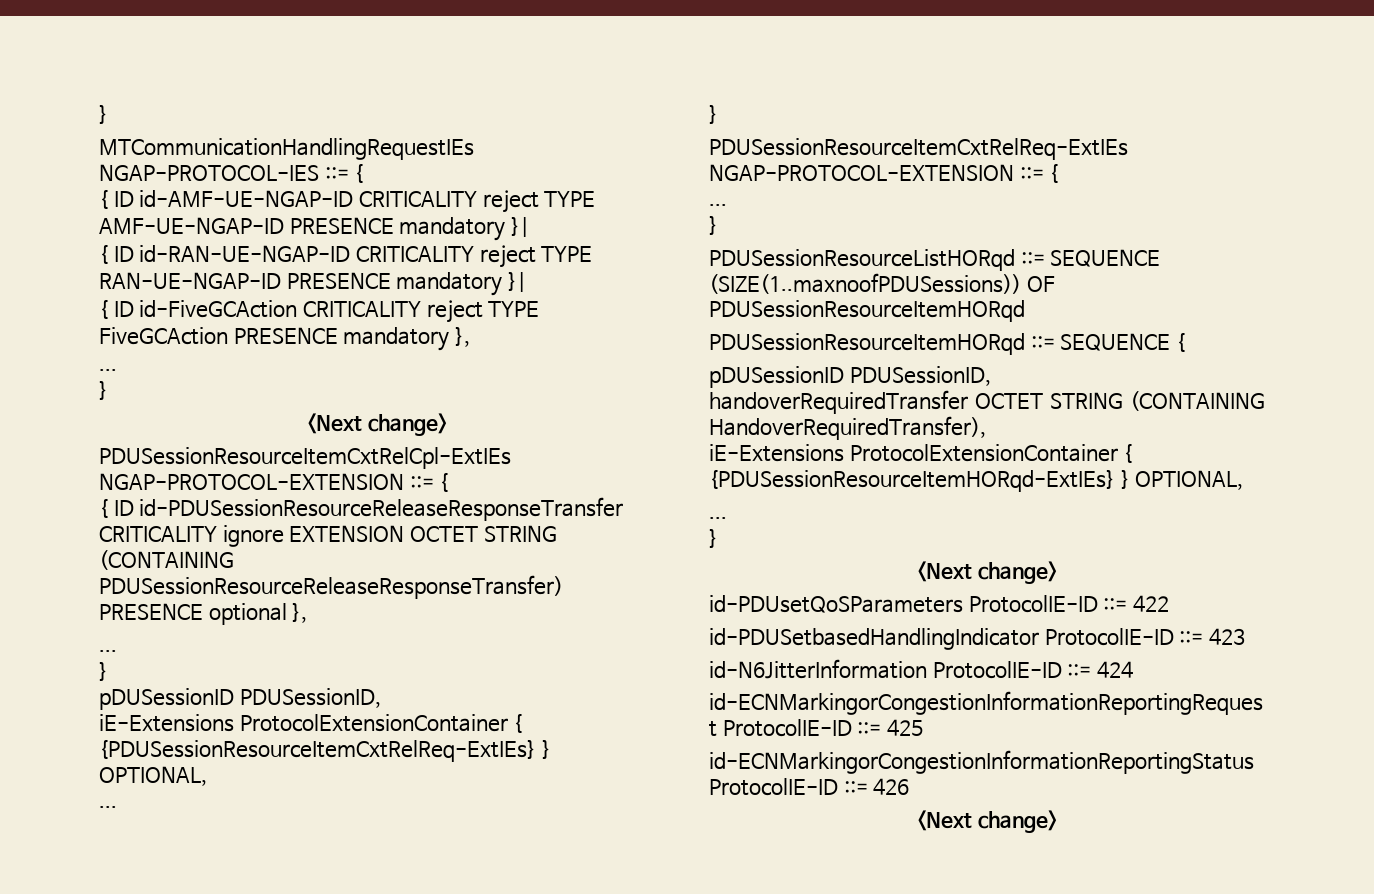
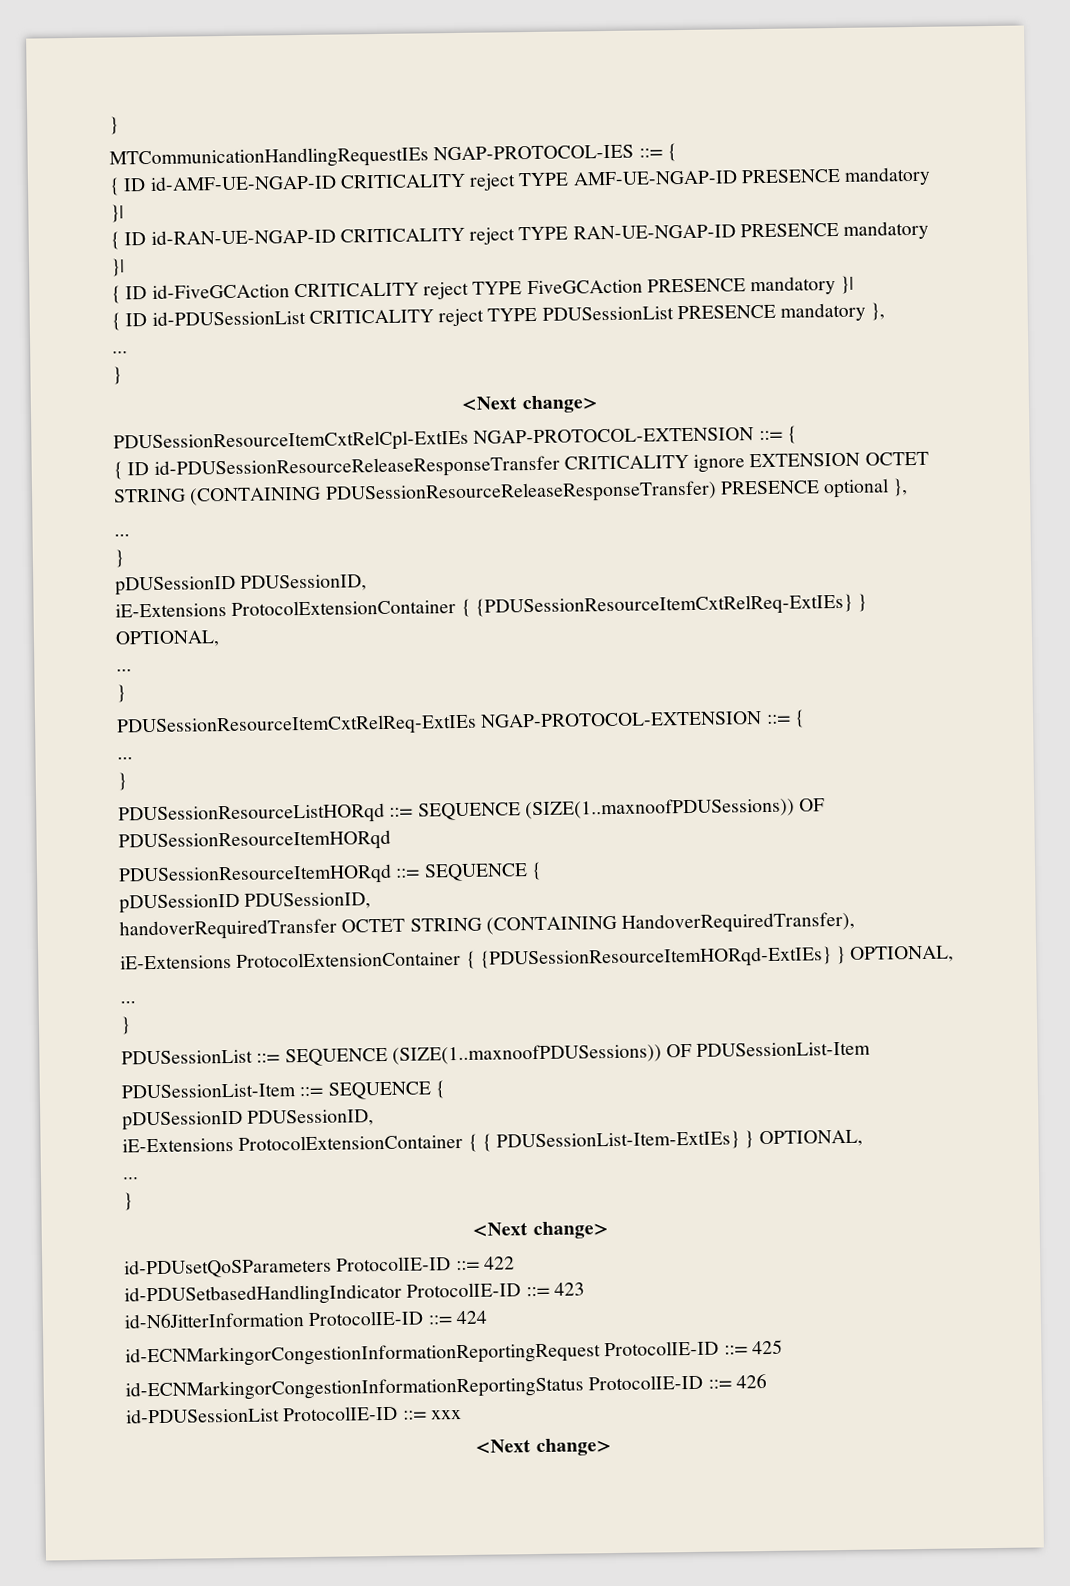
- { ID id-FiveGCAction CRITICALITY reject TYPE FiveGCAction PRESENCE mandatory },
+ { ID id-FiveGCAction CRITICALITY reject TYPE FiveGCAction PRESENCE mandatory }|
+ { ID id-PDUSessionList CRITICALITY reject TYPE PDUSessionList PRESENCE mandatory },
+ PDUSessionList ::= SEQUENCE (SIZE(1..maxnoofPDUSessions)) OF PDUSessionList-Item
+ PDUSessionList-Item ::= SEQUENCE {
+ pDUSessionID PDUSessionID,
+ iE-Extensions ProtocolExtensionContainer { { PDUSessionList-Item-ExtIEs} } OPTIONAL,
+ ...
+ }
+ id-PDUSessionList ProtocolIE-ID ::= xxx

